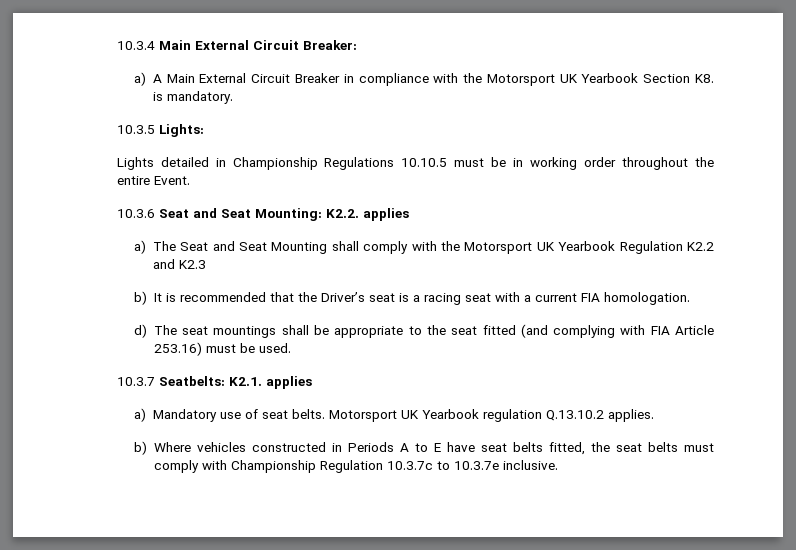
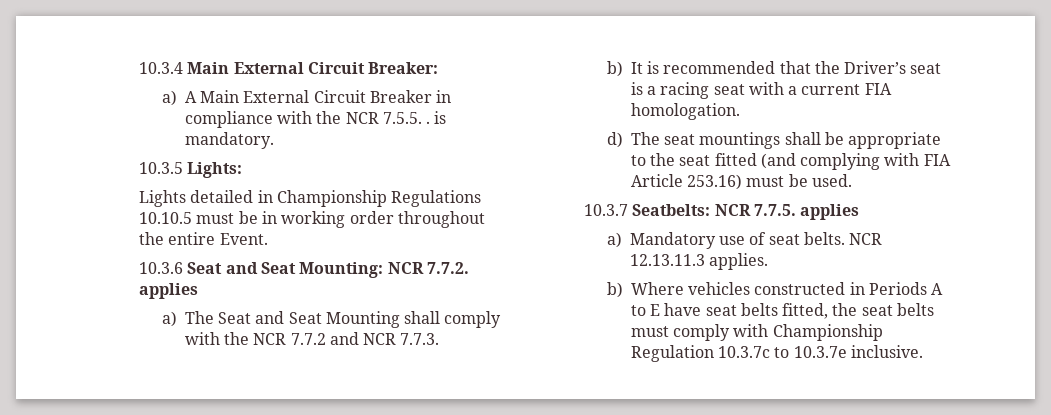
- a) A Main External Circuit Breaker in compliance with the Motorsport UK Yearbook Section K8. is mandatory.
+ a) A Main External Circuit Breaker in compliance with the NCR 7.5.5. . is mandatory.
- 10.3.6 Seat and Seat Mounting: K2.2. applies
+ 10.3.6 Seat and Seat Mounting: NCR 7.7.2. applies
- a) The Seat and Seat Mounting shall comply with the Motorsport UK Yearbook Regulation K2.2 and K2.3
+ a) The Seat and Seat Mounting shall comply with the NCR 7.7.2 and NCR 7.7.3.
- 10.3.7 Seatbelts: K2.1. applies
+ 10.3.7 Seatbelts: NCR 7.7.5. applies
- Motorsport UK Yearbook regulation Q.13.10.2 applies.
+ NCR 12.13.11.3 applies.

